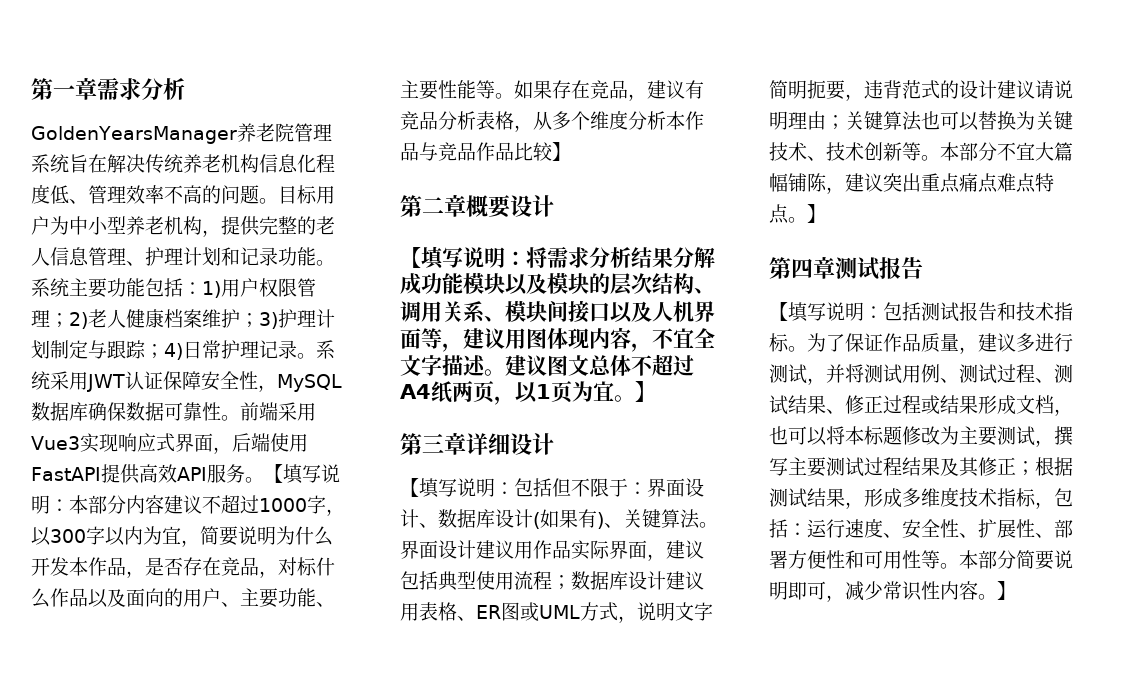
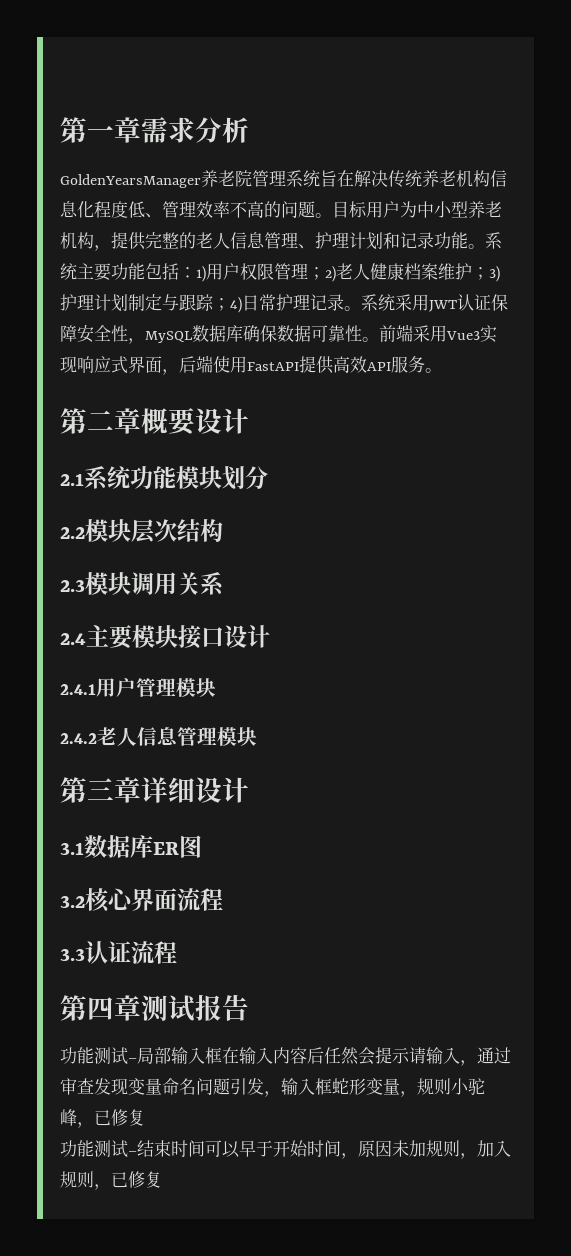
- 前端采用Vue3实现响应式界面，后端使用FastAPI提供高效API服务。【填写说明：本部分内容建议不超过1000字，以300字以内为宜，简要说明为什么开发本作品，是否存在竞品，对标什么作品以及面向的用户、主要功能、主要性能等。如果存在竞品，建议有竞品分析表格，从多个维度分析本作品与竞品作品比较】
+ 前端采用Vue3实现响应式界面，后端使用FastAPI提供高效API服务。
  第二章概要设计
- 【填写说明：将需求分析结果分解成功能模块以及模块的层次结构、调用关系、模块间接口以及人机界面等，建议用图体现内容，不宜全文字描述。建议图文总体不超过A4纸两页，以1页为宜。】
+ 2.1系统功能模块划分
+ 2.2模块层次结构
+ 2.3模块调用关系
+ 2.4主要模块接口设计
+ 2.4.1用户管理模块
+ 2.4.2老人信息管理模块
  第三章详细设计
- 【填写说明：包括但不限于：界面设计、数据库设计(如果有)、关键算法。界面设计建议用作品实际界面，建议包括典型使用流程；数据库设计建议用表格、ER图或UML方式，说明文字简明扼要，违背范式的设计建议请说明理由；关键算法也可以替换为关键技术、技术创新等。本部分不宜大篇幅铺陈，建议突出重点痛点难点特点。】
+ 3.1数据库ER图
+ 3.2核心界面流程
+ 3.3认证流程
  第四章测试报告
- 【填写说明：包括测试报告和技术指标。为了保证作品质量，建议多进行测试，并将测试用例、测试过程、测试结果、修正过程或结果形成文档，也可以将本标题修改为主要测试，撰写主要测试过程结果及其修正；根据测试结果，形成多维度技术指标，包括：运行速度、安全性、扩展性、部署方便性和可用性等。本部分简要说明即可，减少常识性内容。】
+ 功能测试–局部输入框在输入内容后任然会提示请输入，通过审查发现变量命名问题引发，输入框蛇形变量，规则小驼峰，已修复
+ 功能测试–结束时间可以早于开始时间，原因未加规则，加入规则，已修复

